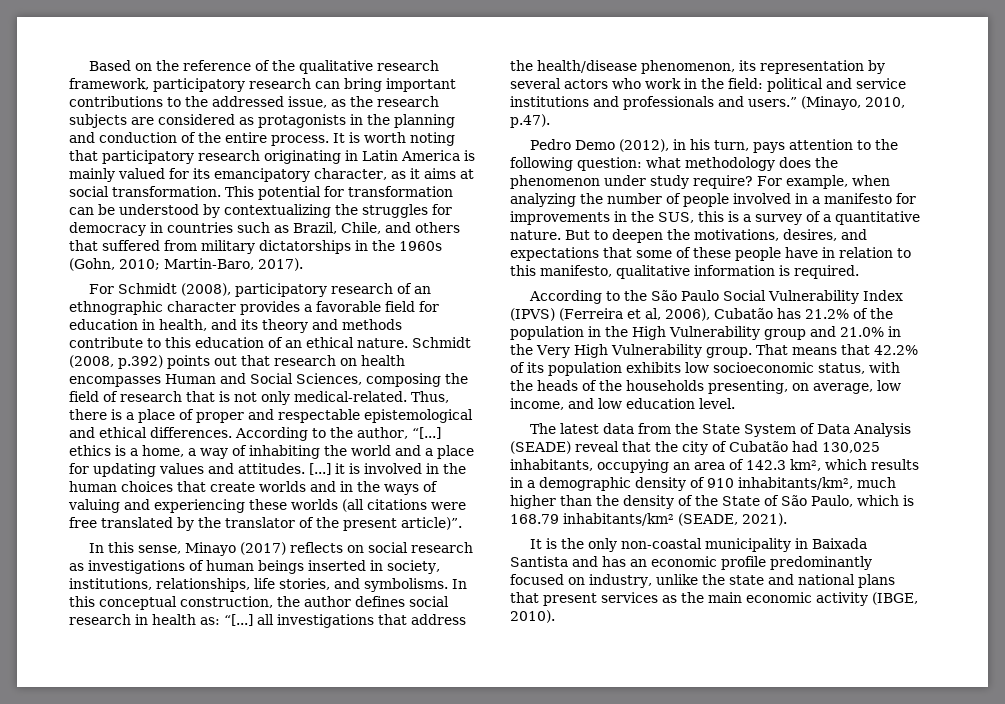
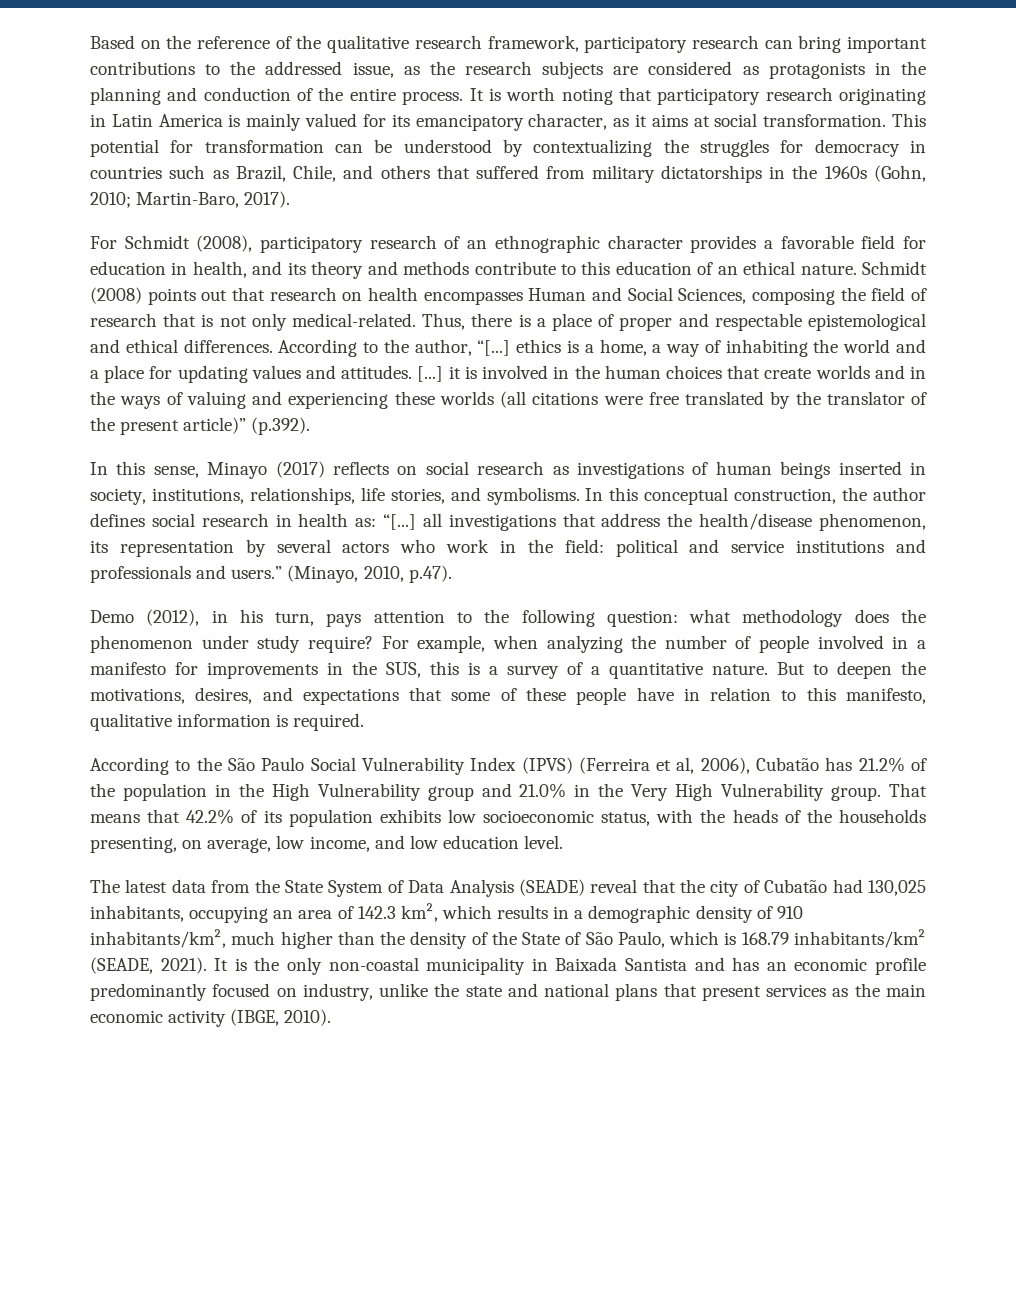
- Schmidt (2008, p.392) points out that research on health encompasses Human and Social Sciences, composing the field of research that is not only medical-related.
+ Schmidt (2008) points out that research on health encompasses Human and Social Sciences, composing the field of research that is not only medical-related.
- [...] it is involved in the human choices that create worlds and in the ways of valuing and experiencing these worlds (all citations were free translated by the translator of the present article)”.
+ [...] it is involved in the human choices that create worlds and in the ways of valuing and experiencing these worlds (all citations were free translated by the translator of the present article)” (p.392).
- Pedro Demo (2012), in his turn, pays attention to the following question: what methodology does the phenomenon under study require?
+ Demo (2012), in his turn, pays attention to the following question: what methodology does the phenomenon under study require?
- The latest data from the State System of Data Analysis (SEADE) reveal that the city of Cubatão had 130,025 inhabitants, occupying an area of 142.3 km², which results in a demographic density of 910 inhabitants/km², much higher than the density of the State of São Paulo, which is 168.79 inhabitants/km² (SEADE, 2021).
- It is the only non-coastal municipality in Baixada Santista and has an economic profile predominantly focused on industry, unlike the state and national plans that present services as the main economic activity (IBGE, 2010).
+ The latest data from the State System of Data Analysis (SEADE) reveal that the city of Cubatão had 130,025 inhabitants, occupying an area of 142.3 km², which results in a demographic density of 910 inhabitants/km², much higher than the density of the State of São Paulo, which is 168.79 inhabitants/km² (SEADE, 2021). It is the only non-coastal municipality in Baixada Santista and has an economic profile predominantly focused on industry, unlike the state and national plans that present services as the main economic activity (IBGE, 2010).

